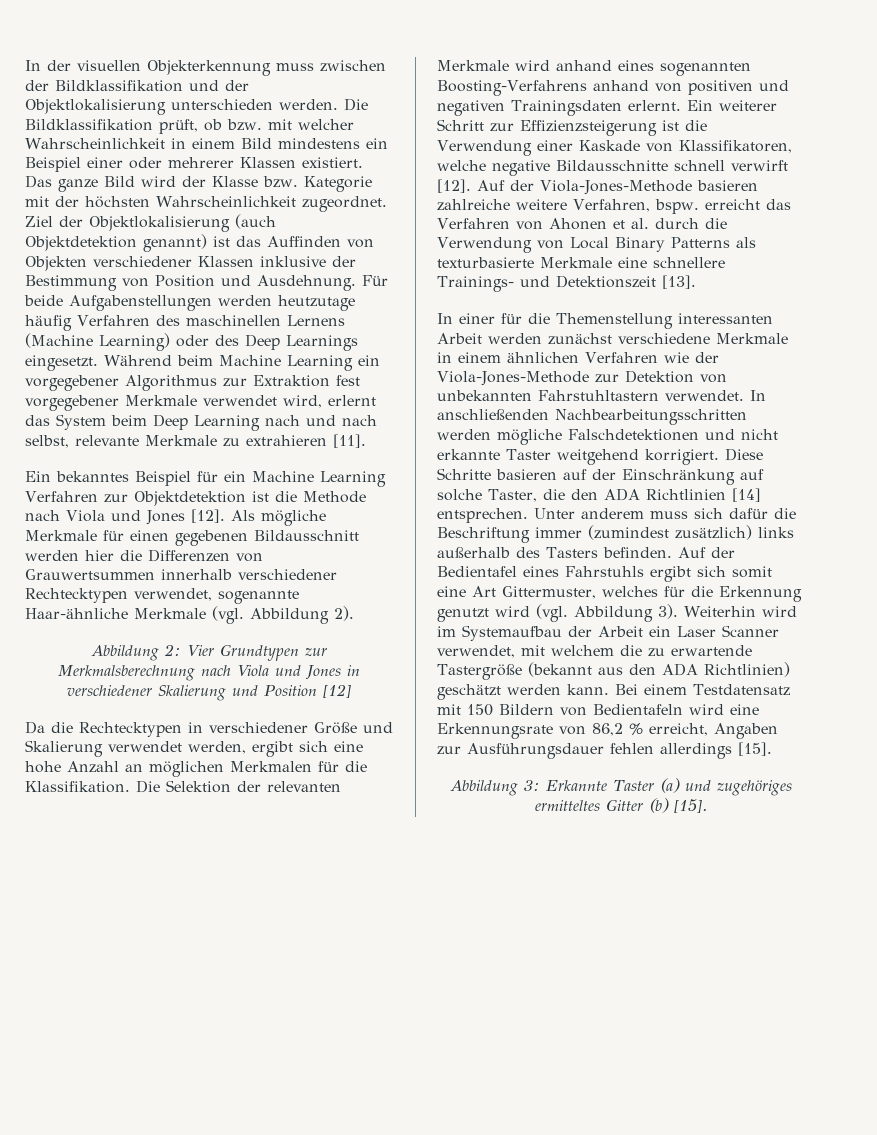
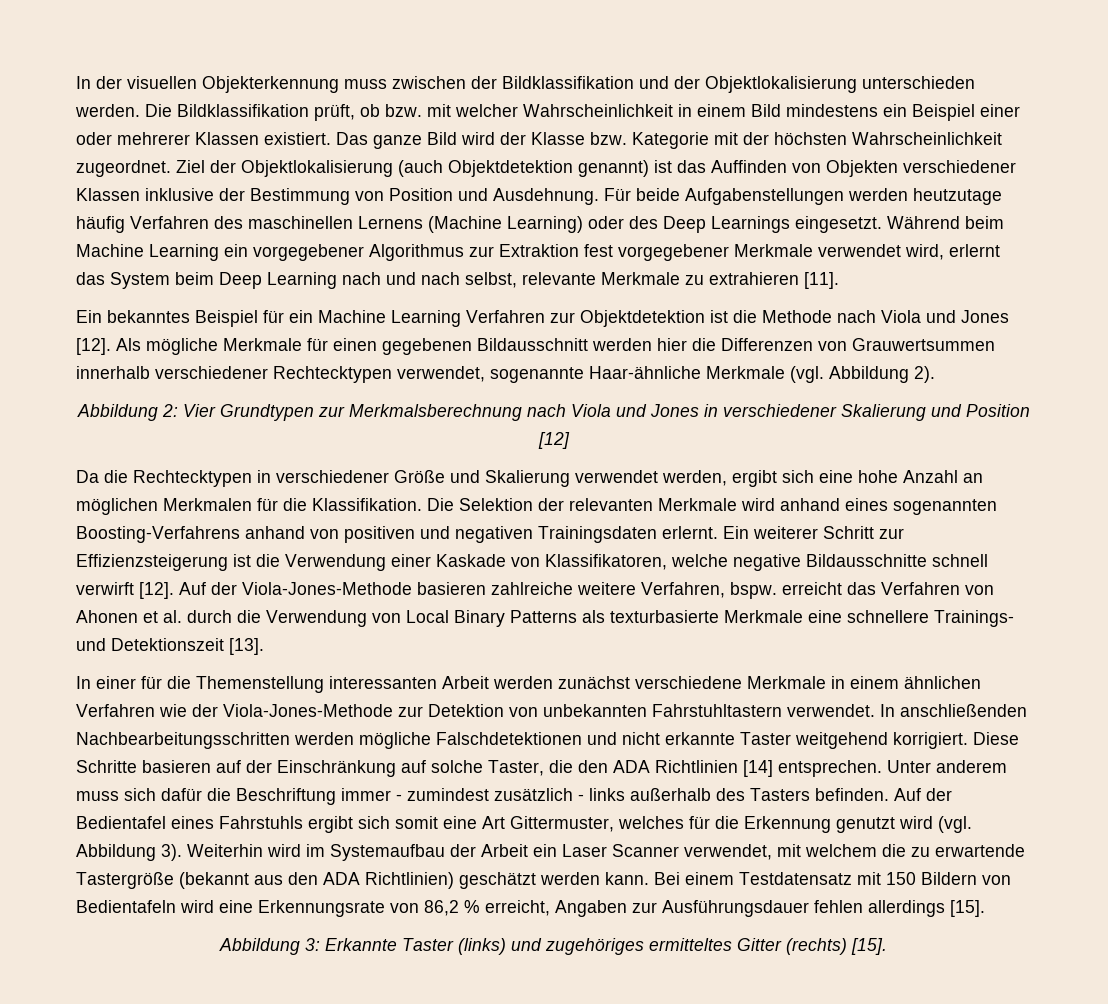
- Unter anderem muss sich dafür die Beschriftung immer (zumindest zusätzlich) links außerhalb des Tasters befinden.
+ Unter anderem muss sich dafür die Beschriftung immer - zumindest zusätzlich - links außerhalb des Tasters befinden.
- Abbildung 3: Erkannte Taster (a) und zugehöriges ermitteltes Gitter (b) [15].
+ Abbildung 3: Erkannte Taster (links) und zugehöriges ermitteltes Gitter (rechts) [15].

